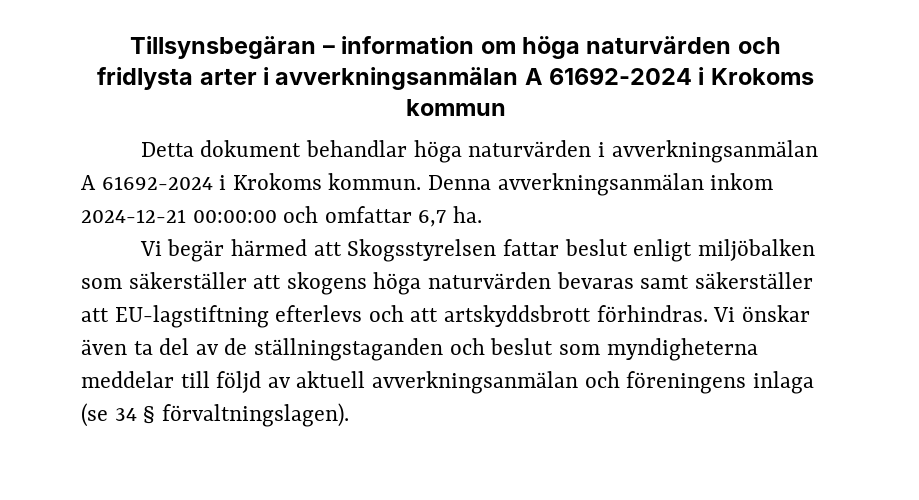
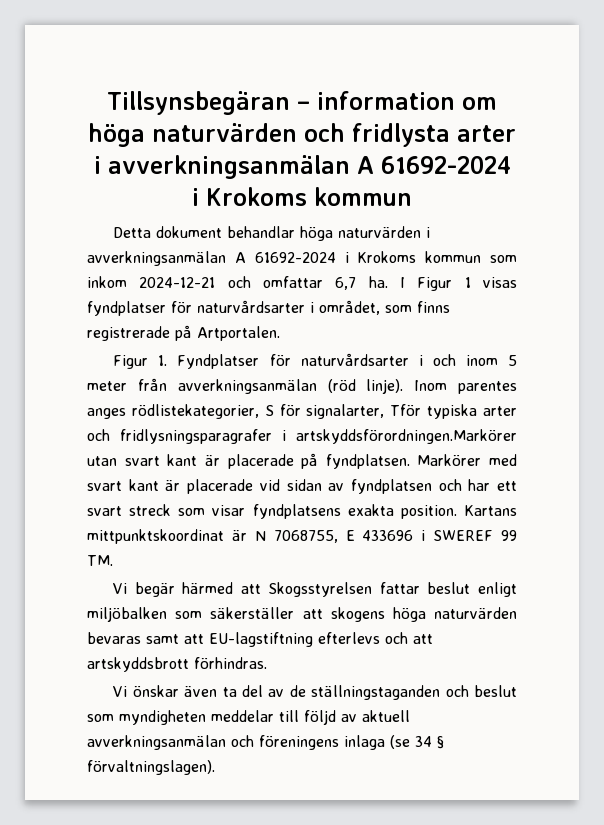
- Detta dokument behandlar höga naturvärden i avverkningsanmälan A 61692-2024 i Krokoms kommun. Denna avverkningsanmälan inkom 2024-12-21 00:00:00 och omfattar 6,7 ha.
+ Detta dokument behandlar höga naturvärden i avverkningsanmälan A 61692-2024 i Krokoms kommun som inkom 2024-12-21 och omfattar 6,7 ha. I Figur 1 visas fyndplatser för naturvårdsarter i området, som finns registrerade på Artportalen.
+ Figur 1. Fyndplatser för naturvårdsarter i och inom 5 meter från avverkningsanmälan (röd linje). Inom parentes anges rödlistekategorier, S för signalarter, Tför typiska arter och fridlysningsparagrafer i artskyddsförordningen.Markörer utan svart kant är placerade på fyndplatsen. Markörer med svart kant är placerade vid sidan av fyndplatsen och har ett svart streck som visar fyndplatsens exakta position. Kartans mittpunktskoordinat är N 7068755, E 433696 i SWEREF 99 TM.
- Vi begär härmed att Skogsstyrelsen fattar beslut enligt miljöbalken som säkerställer att skogens höga naturvärden bevaras samt säkerställer att EU-lagstiftning efterlevs och att artskyddsbrott förhindras. Vi önskar även ta del av de ställningstaganden och beslut som myndigheterna meddelar till följd av aktuell avverkningsanmälan och föreningens inlaga (se 34 § förvaltningslagen).
+ Vi begär härmed att Skogsstyrelsen fattar beslut enligt miljöbalken som säkerställer att skogens höga naturvärden bevaras samt att EU-lagstiftning efterlevs och att artskyddsbrott förhindras.
+ Vi önskar även ta del av de ställningstaganden och beslut som myndigheten meddelar till följd av aktuell avverkningsanmälan och föreningens inlaga (se 34 § förvaltningslagen).

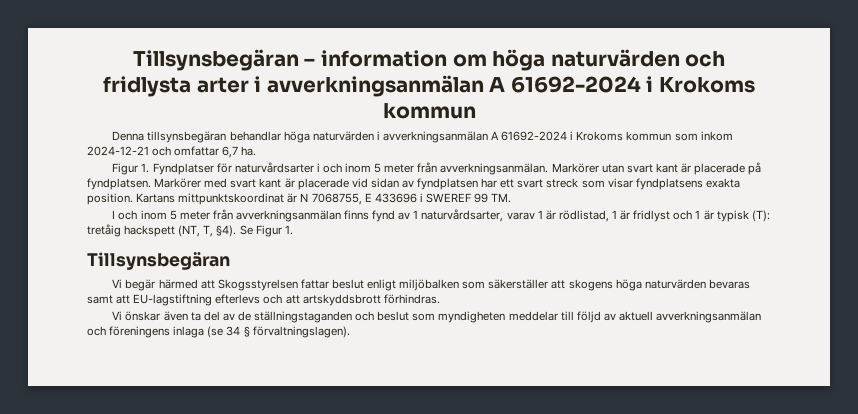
- Detta dokument behandlar höga naturvärden i avverkningsanmälan A 61692-2024 i Krokoms kommun som inkom 2024-12-21 och omfattar 6,7 ha. I Figur 1 visas fyndplatser för naturvårdsarter i området, som finns registrerade på Artportalen.
+ Denna tillsynsbegäran behandlar höga naturvärden i avverkningsanmälan A 61692-2024 i Krokoms kommun som inkom 2024-12-21 och omfattar 6,7 ha.
- Figur 1. Fyndplatser för naturvårdsarter i och inom 5 meter från avverkningsanmälan (röd linje). Inom parentes anges rödlistekategorier, S för signalarter, Tför typiska arter och fridlysningsparagrafer i artskyddsförordningen.Markörer utan svart kant är placerade på fyndplatsen.
+ Figur 1. Fyndplatser för naturvårdsarter i och inom 5 meter från avverkningsanmälan. Markörer utan svart kant är placerade på fyndplatsen.
- Markörer med svart kant är placerade vid sidan av fyndplatsen och har ett svart streck som visar fyndplatsens exakta position.
+ Markörer med svart kant är placerade vid sidan av fyndplatsen har ett svart streck som visar fyndplatsens exakta position.
+ I och inom 5 meter från avverkningsanmälan finns fynd av 1 naturvårdsarter, varav 1 är rödlistad, 1 är fridlyst och 1 är typisk (T): tretåig hackspett (NT, T, §4). Se Figur 1.
+ Tillsynsbegäran

